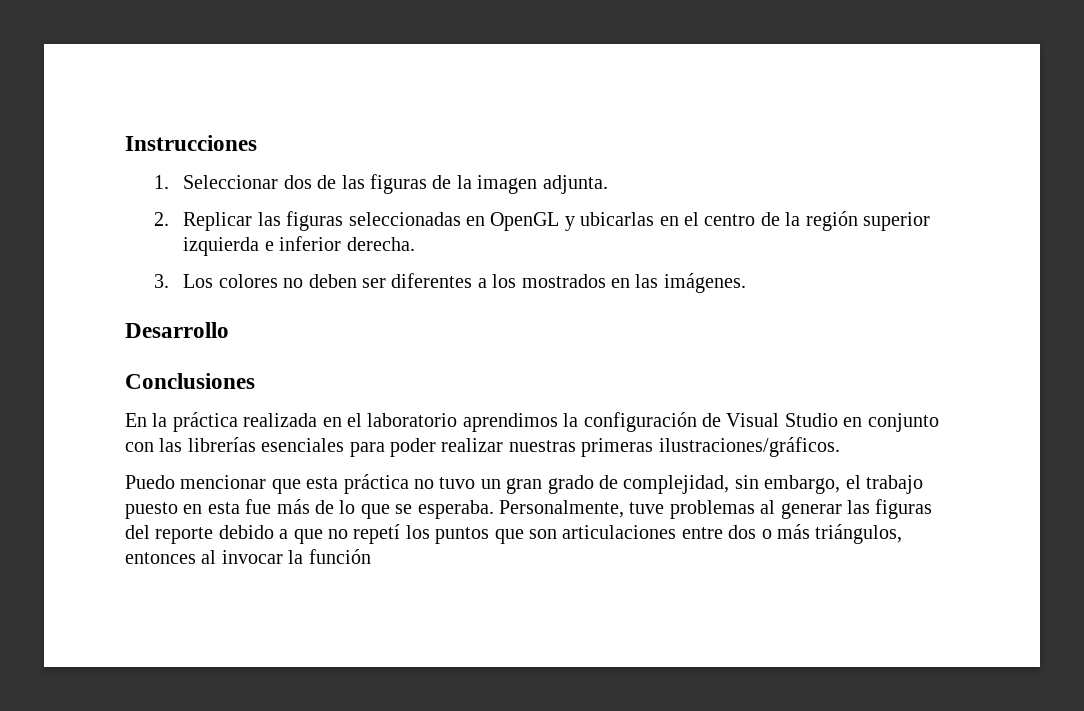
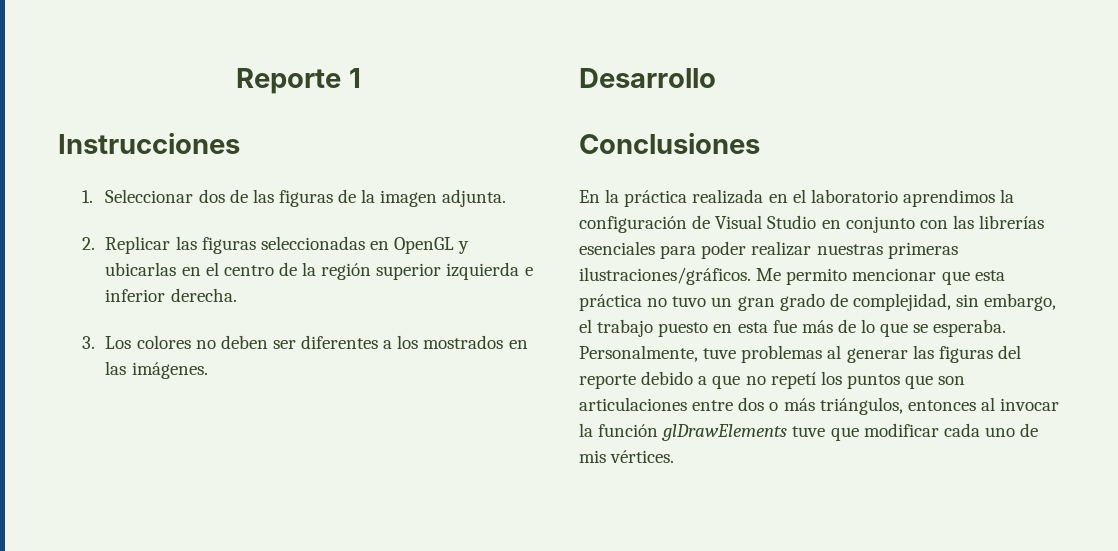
+ Reporte 1
- En la práctica realizada en el laboratorio aprendimos la configuración de Visual Studio en conjunto con las librerías esenciales para poder realizar nuestras primeras ilustraciones/gráficos.
- Puedo mencionar que esta práctica no tuvo un gran grado de complejidad, sin embargo, el trabajo puesto en esta fue más de lo que se esperaba.
+ En la práctica realizada en el laboratorio aprendimos la configuración de Visual Studio en conjunto con las librerías esenciales para poder realizar nuestras primeras ilustraciones/gráficos. Me permito mencionar que esta práctica no tuvo un gran grado de complejidad, sin embargo, el trabajo puesto en esta fue más de lo que se esperaba.
- Personalmente, tuve problemas al generar las figuras del reporte debido a que no repetí los puntos que son articulaciones entre dos o más triángulos, entonces al invocar la función
+ Personalmente, tuve problemas al generar las figuras del reporte debido a que no repetí los puntos que son articulaciones entre dos o más triángulos, entonces al invocar la función glDrawElements tuve que modificar cada uno de mis vértices.

